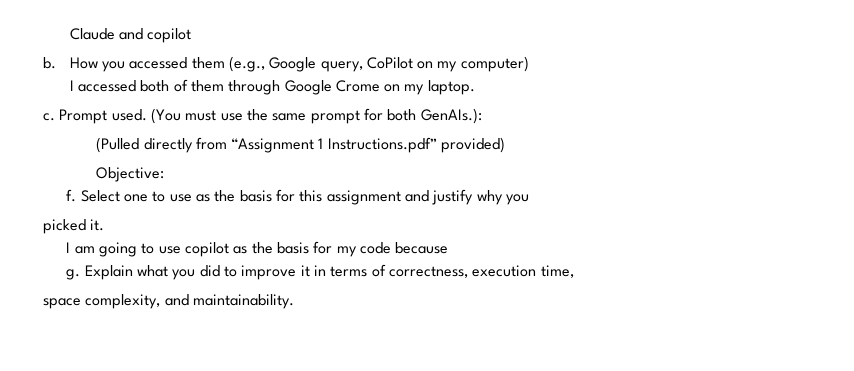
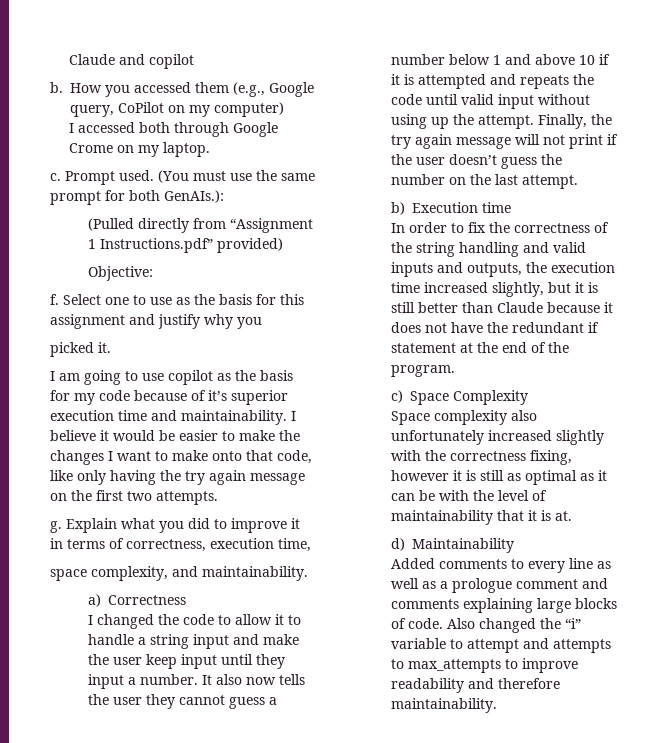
- I accessed both of them through Google Crome on my laptop.
+ I accessed both through Google Crome on my laptop.
- I am going to use copilot as the basis for my code because
+ I am going to use copilot as the basis for my code because of it’s superior execution time and maintainability. I believe it would be easier to make the changes I want to make onto that code, like only having the try again message on the first two attempts.
+ a) Correctness
+ I changed the code to allow it to handle a string input and make the user keep input until they input a number. It also now tells the user they cannot guess a number below 1 and above 10 if it is attempted and repeats the code until valid input without using up the attempt. Finally, the try again message will not print if the user doesn’t guess the number on the last attempt.
+ b) Execution time
+ In order to fix the correctness of the string handling and valid inputs and outputs, the execution time increased slightly, but it is still better than Claude because it does not have the redundant if statement at the end of the program.
+ c) Space Complexity
+ Space complexity also unfortunately increased slightly with the correctness fixing, however it is still as optimal as it can be with the level of maintainability that it is at.
+ d) Maintainability
+ Added comments to every line as well as a prologue comment and comments explaining large blocks of code. Also changed the “i” variable to attempt and attempts to max_attempts to improve readability and therefore maintainability.

